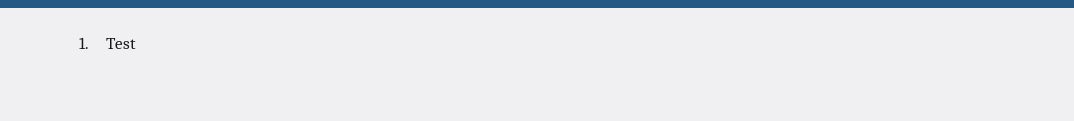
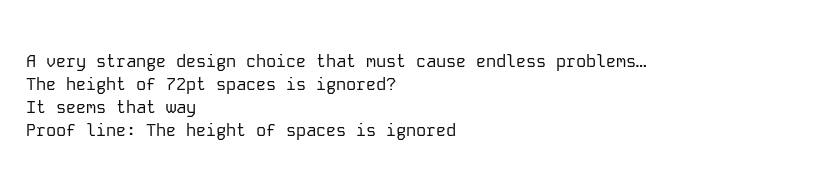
- 1. Test
+ A very strange design choice that must cause endless problems…
+ The height of 72pt spaces is ignored?
+ It seems that way
+ Proof line: The height of spaces is ignored

